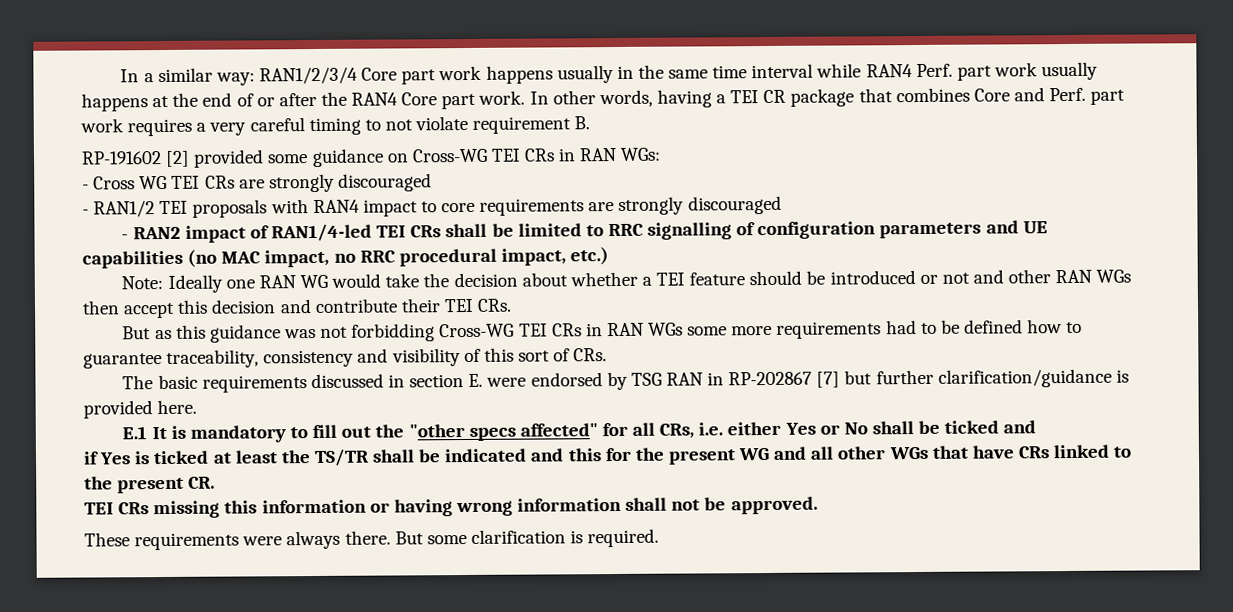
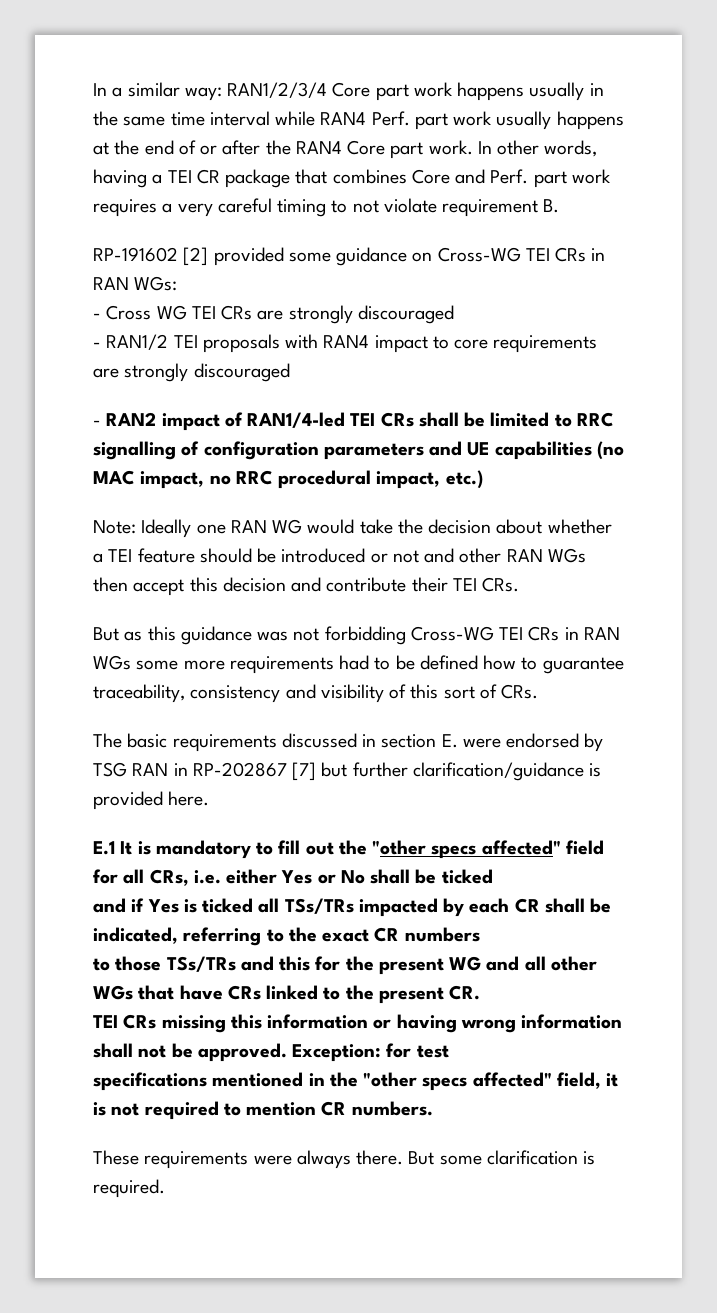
- E.1 It is mandatory to fill out the "other specs affected" for all CRs, i.e. either Yes or No shall be ticked and
- if Yes is ticked at least the TS/TR shall be indicated and this for the present WG and all other WGs that have CRs linked to the present CR.
+ E.1 It is mandatory to fill out the "other specs affected" field for all CRs, i.e. either Yes or No shall be ticked
+ and if Yes is ticked all TSs/TRs impacted by each CR shall be indicated, referring to the exact CR numbers
+ to those TSs/TRs and this for the present WG and all other WGs that have CRs linked to the present CR.
+ Exception: for test
+ specifications mentioned in the "other specs affected" field, it is not required to mention CR numbers.

